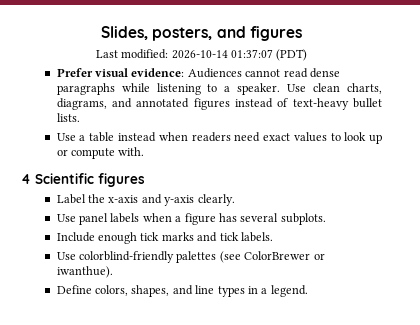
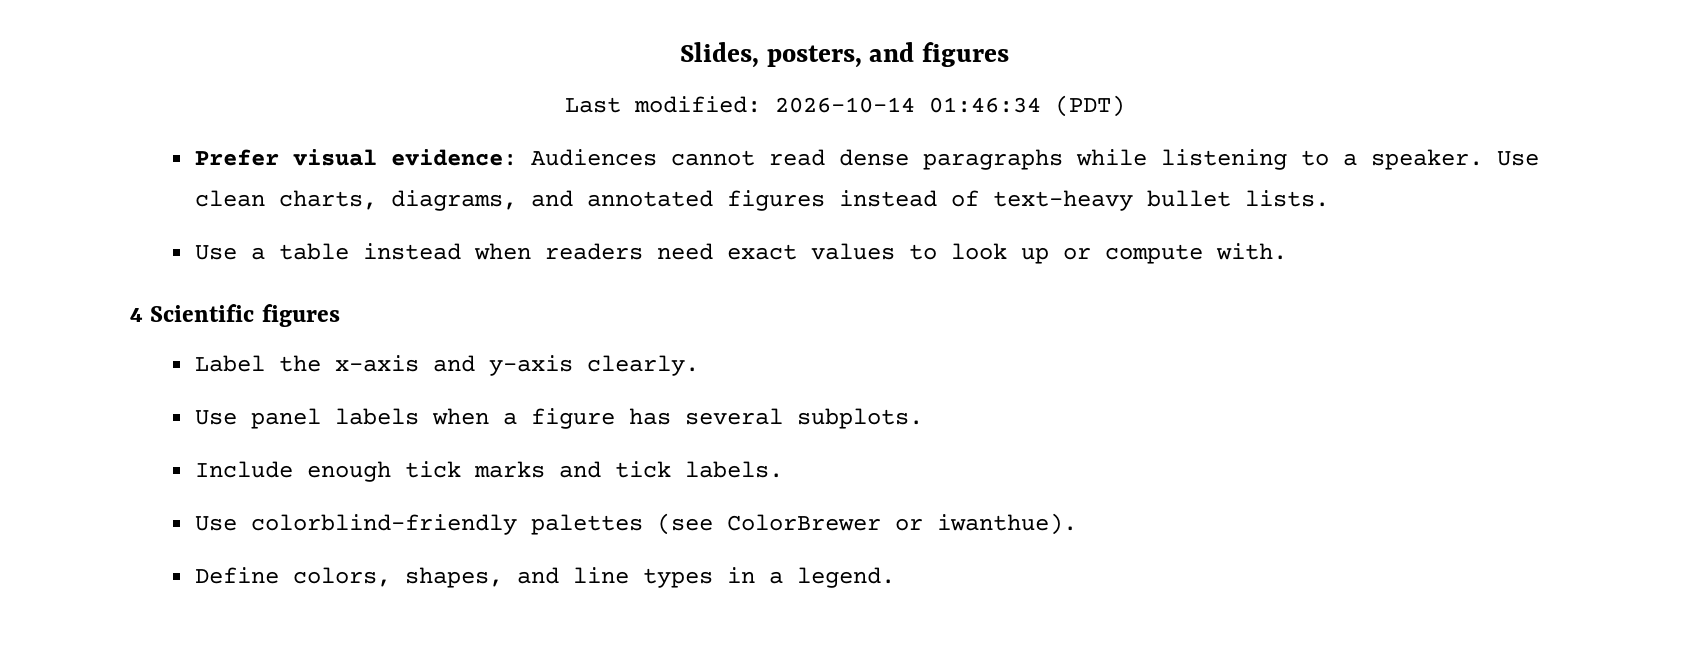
- Last modified: 2026-10-14 01:37:07 (PDT)
+ Last modified: 2026-10-14 01:46:34 (PDT)

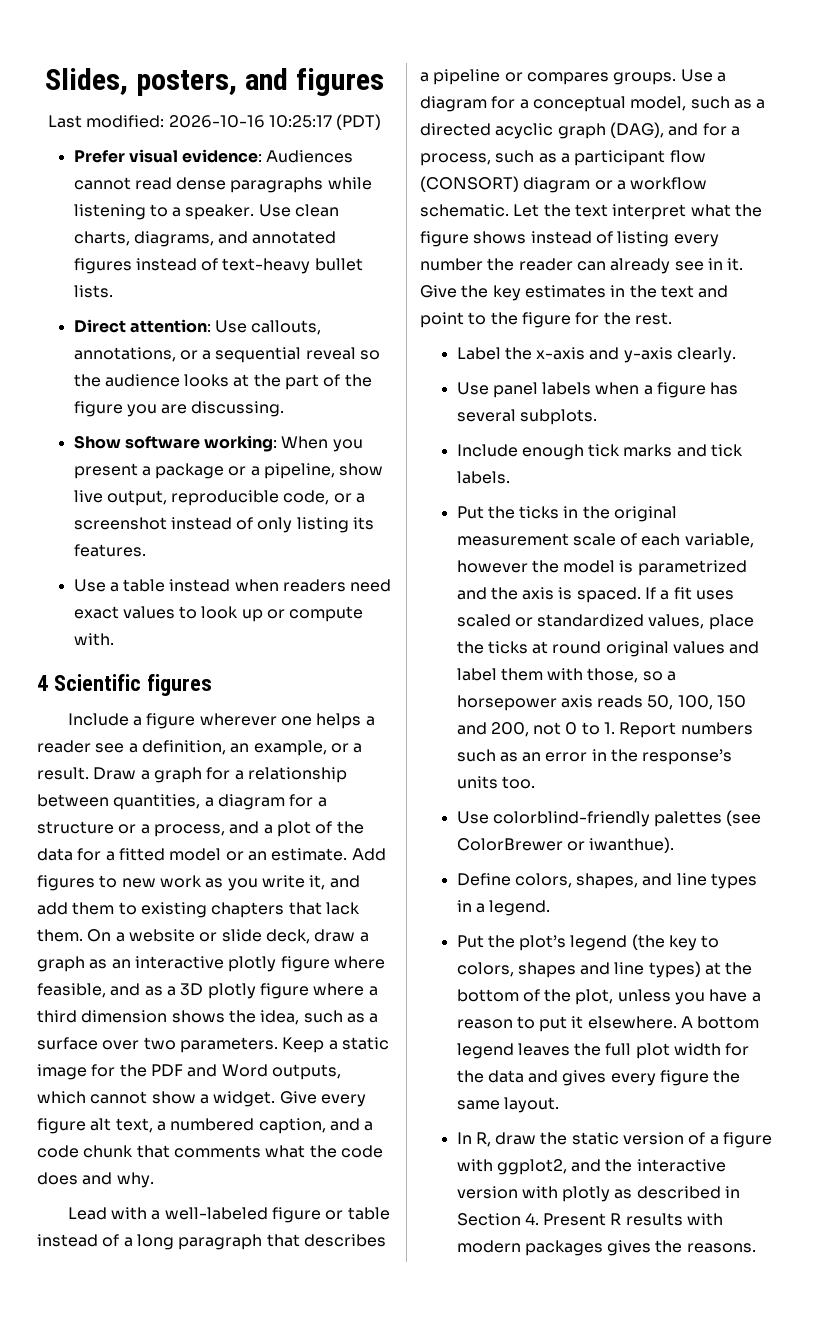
- Last modified: 2026-10-14 01:46:34 (PDT)
+ Last modified: 2026-10-16 10:25:17 (PDT)
+ Direct attention: Use callouts, annotations, or a sequential reveal so the audience looks at the part of the figure you are discussing.
+ Show software working: When you present a package or a pipeline, show live output, reproducible code, or a screenshot instead of only listing its features.
+ Include a figure wherever one helps a reader see a definition, an example, or a result. Draw a graph for a relationship between quantities, a diagram for a structure or a process, and a plot of the data for a fitted model or an estimate. Add figures to new work as you write it, and add them to existing chapters that lack them. On a website or slide deck, draw a graph as an interactive plotly figure where feasible, and as a 3D plotly figure where a third dimension shows the idea, such as a surface over two parameters. Keep a static image for the PDF and Word outputs, which cannot show a widget. Give every figure alt text, a numbered caption, and a code chunk that comments what the code does and why.
+ Lead with a well-labeled figure or table instead of a long paragraph that describes a pipeline or compares groups. Use a diagram for a conceptual model, such as a directed acyclic graph (DAG), and for a process, such as a participant flow (CONSORT) diagram or a workflow schematic. Let the text interpret what the figure shows instead of listing every number the reader can already see in it. Give the key estimates in the text and point to the figure for the rest.
+ Put the ticks in the original measurement scale of each variable, however the model is parametrized and the axis is spaced. If a fit uses scaled or standardized values, place the ticks at round original values and label them with those, so a horsepower axis reads 50, 100, 150 and 200, not 0 to 1. Report numbers such as an error in the response’s units too.
+ Put the plot’s legend (the key to colors, shapes and line types) at the bottom of the plot, unless you have a reason to put it elsewhere. A bottom legend leaves the full plot width for the data and gives every figure the same layout.
+ In R, draw the static version of a figure with ggplot2, and the interactive version with plotly as described in Section 4. Present R results with modern packages gives the reasons.

